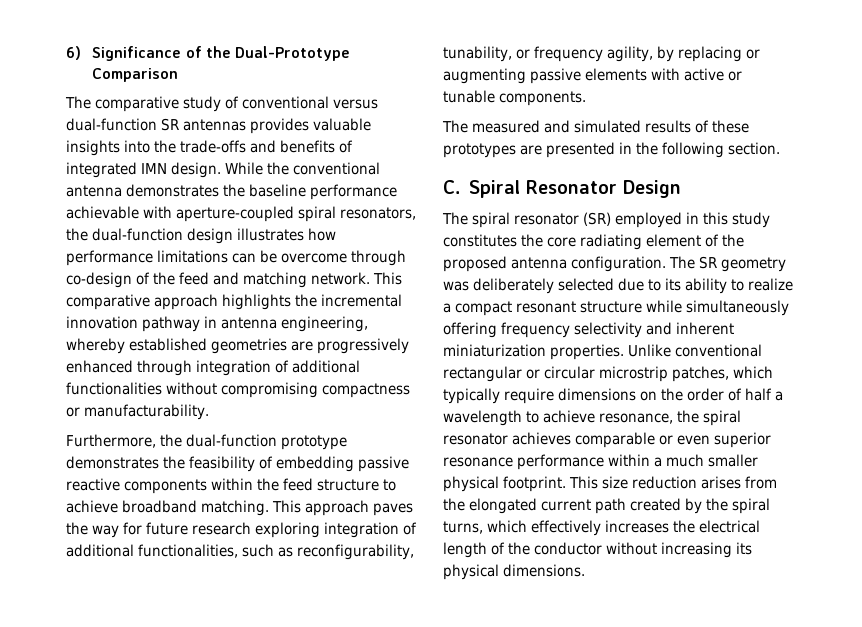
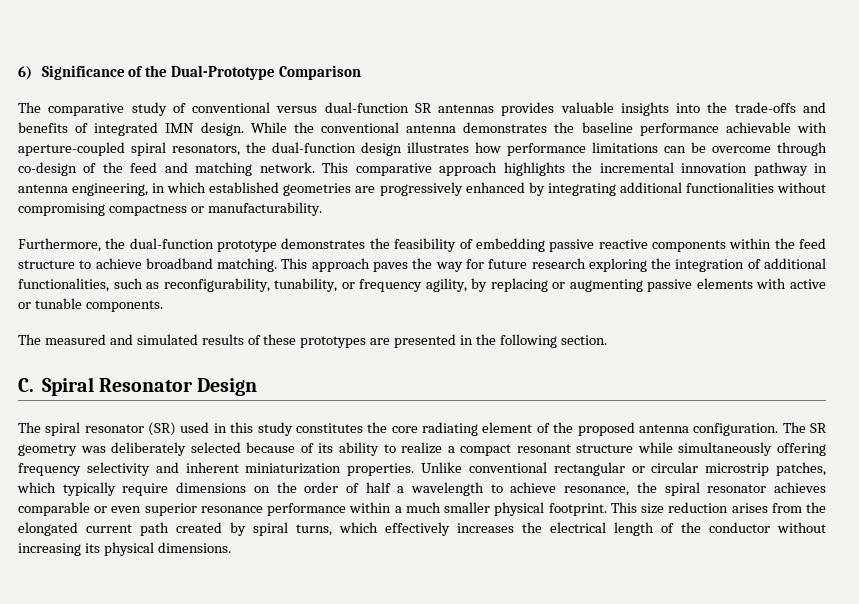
- This comparative approach highlights the incremental innovation pathway in antenna engineering, whereby established geometries are progressively enhanced through integration of additional functionalities without compromising compactness or manufacturability.
+ This comparative approach highlights the incremental innovation pathway in antenna engineering, in which established geometries are progressively enhanced by integrating additional functionalities without compromising compactness or manufacturability.
- This approach paves the way for future research exploring integration of additional functionalities, such as reconfigurability, tunability, or frequency agility, by replacing or augmenting passive elements with active or tunable components.
+ This approach paves the way for future research exploring the integration of additional functionalities, such as reconfigurability, tunability, or frequency agility, by replacing or augmenting passive elements with active or tunable components.
- The spiral resonator (SR) employed in this study constitutes the core radiating element of the proposed antenna configuration.
+ The spiral resonator (SR) used in this study constitutes the core radiating element of the proposed antenna configuration.
- The SR geometry was deliberately selected due to its ability to realize a compact resonant structure while simultaneously offering frequency selectivity and inherent miniaturization properties.
+ The SR geometry was deliberately selected because of its ability to realize a compact resonant structure while simultaneously offering frequency selectivity and inherent miniaturization properties.
- This size reduction arises from the elongated current path created by the spiral turns, which effectively increases the electrical length of the conductor without increasing its physical dimensions.
+ This size reduction arises from the elongated current path created by spiral turns, which effectively increases the electrical length of the conductor without increasing its physical dimensions.

